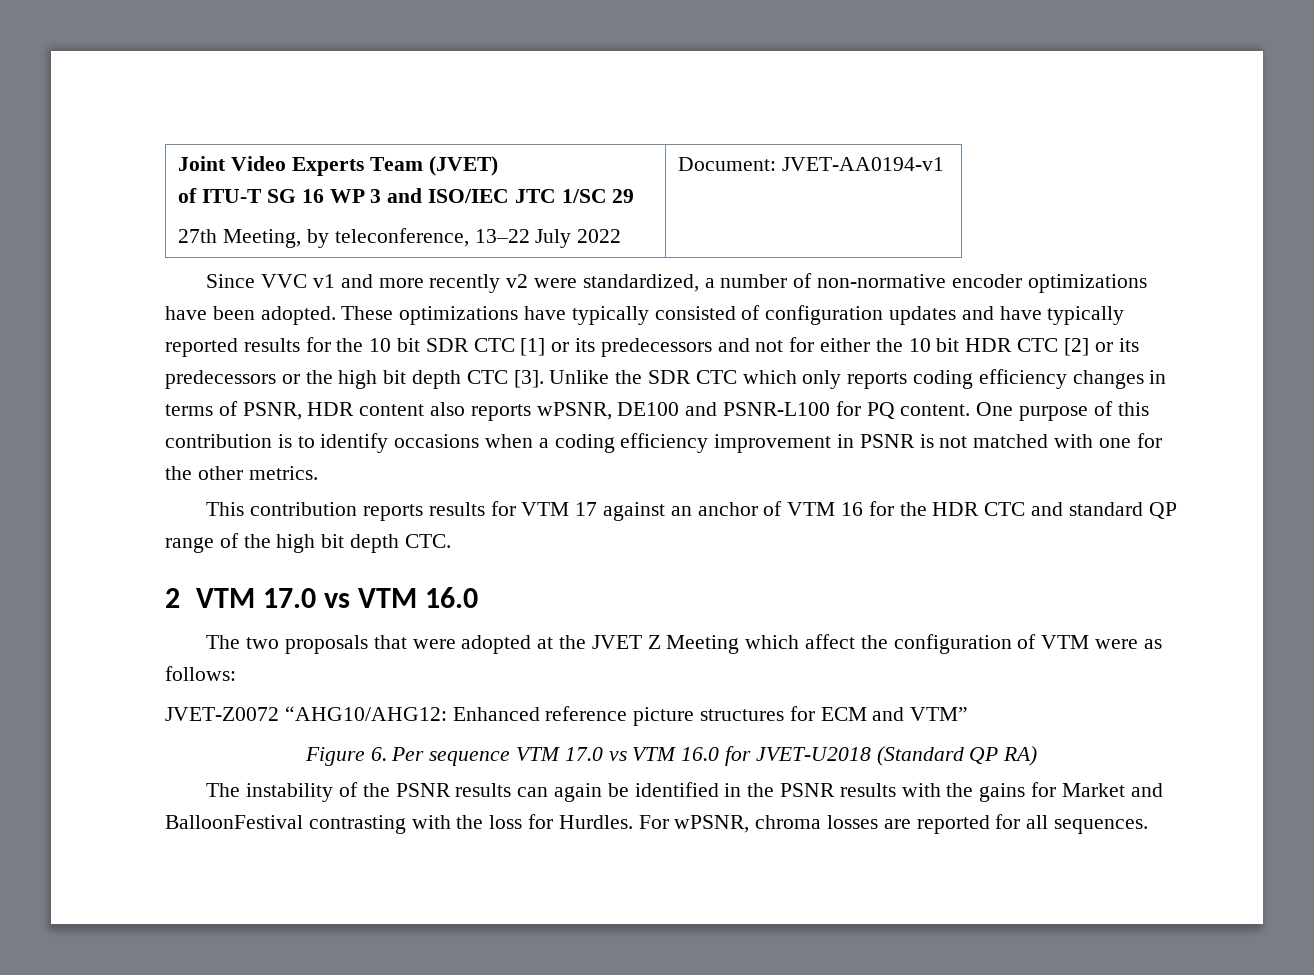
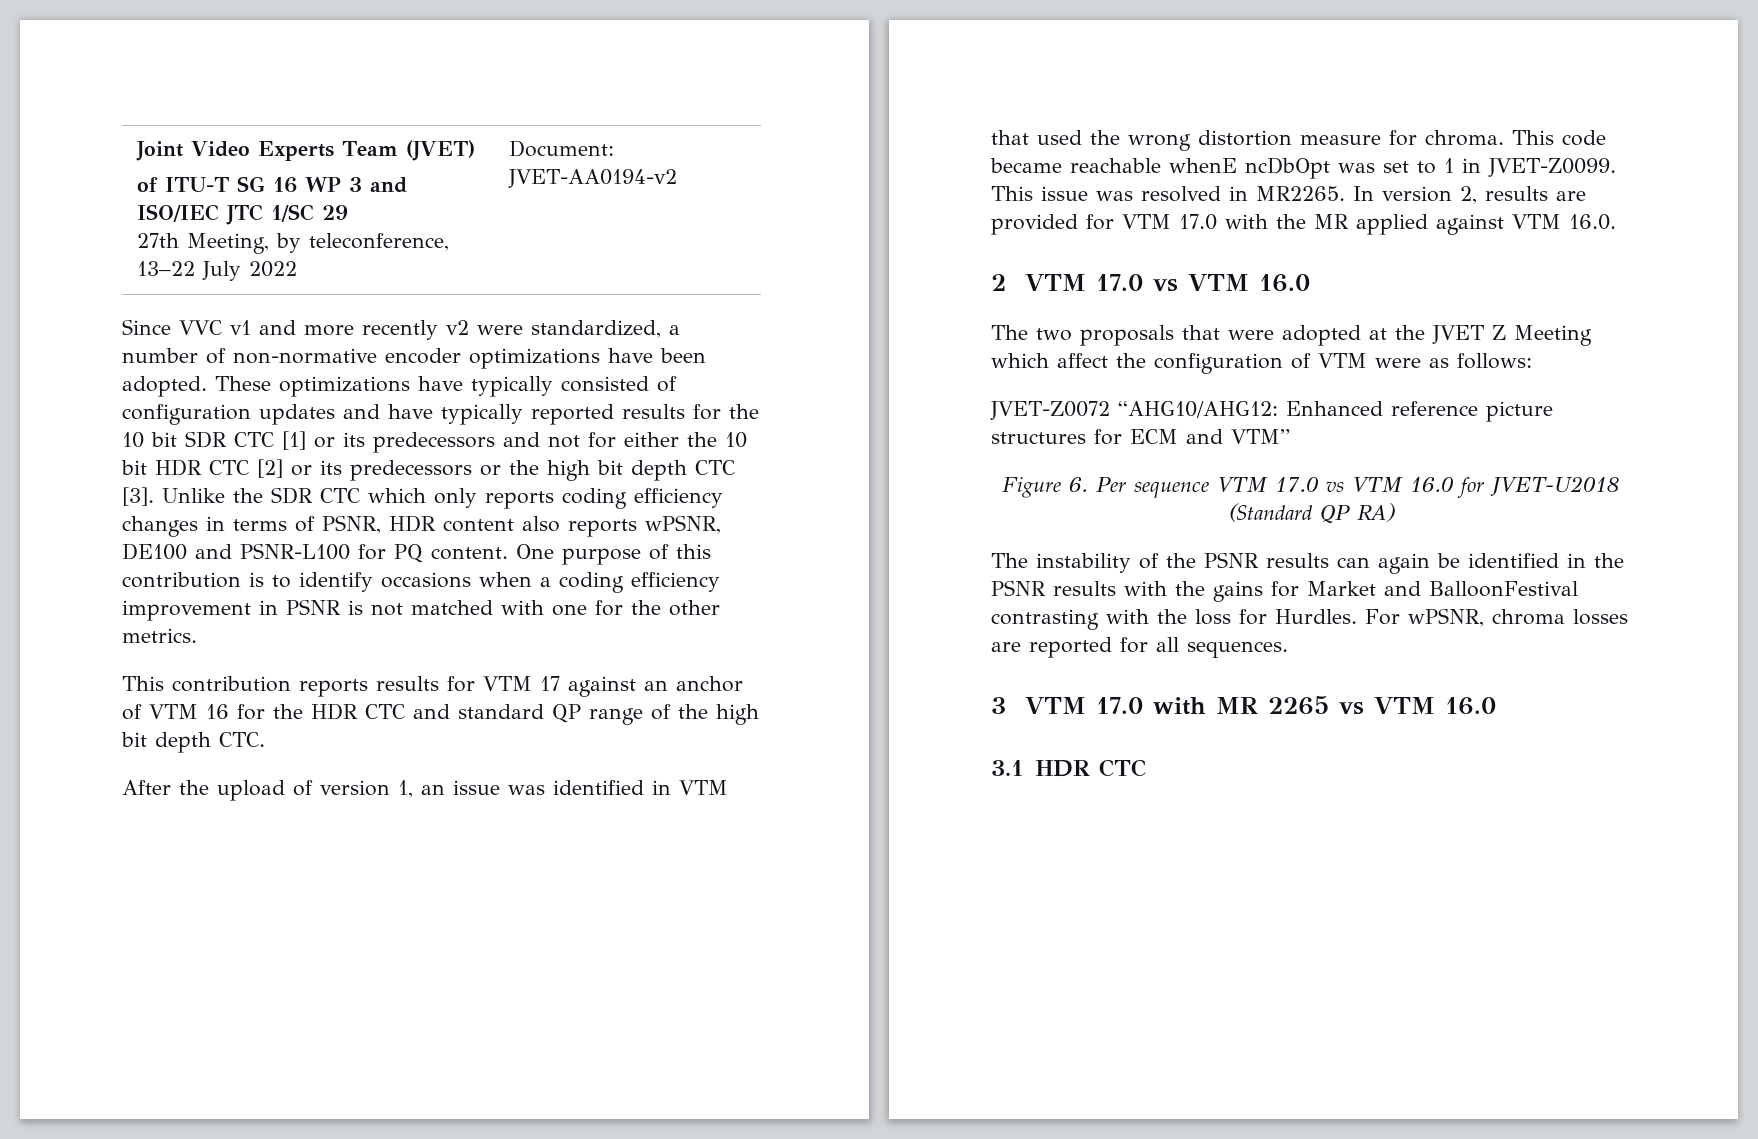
  Joint Video Experts Team (JVET)
  of ITU-T SG 16 WP 3 and ISO/IEC JTC 1/SC 29
- 27th Meeting, by teleconference, 13–22 July 2022 | Document: JVET-AA0194-v1
+ 27th Meeting, by teleconference, 13–22 July 2022 | Document: JVET-AA0194-v2
+ After the upload of version 1, an issue was identified in VTM that used the wrong distortion measure for chroma. This code became reachable whenE ncDbOpt was set to 1 in JVET-Z0099. This issue was resolved in MR2265. In version 2, results are provided for VTM 17.0 with the MR applied against VTM 16.0.
+ 3 VTM 17.0 with MR 2265 vs VTM 16.0
+ 3.1 HDR CTC

